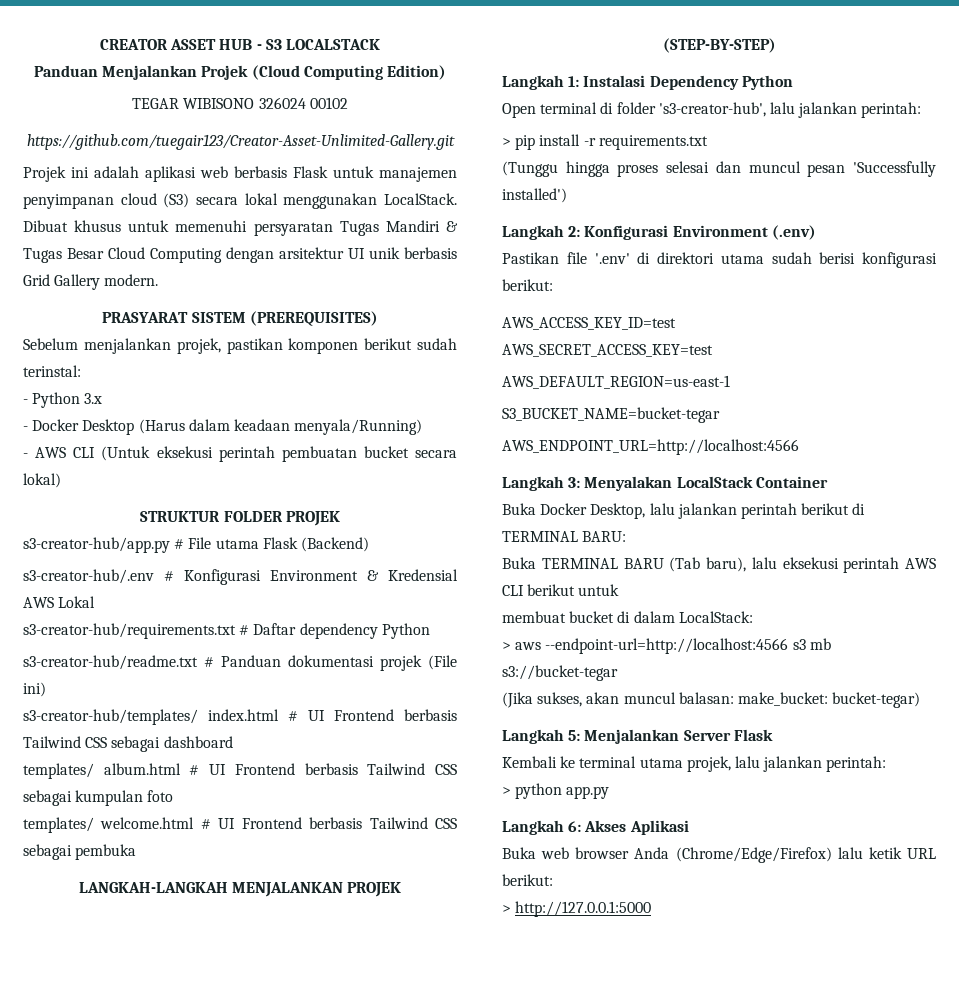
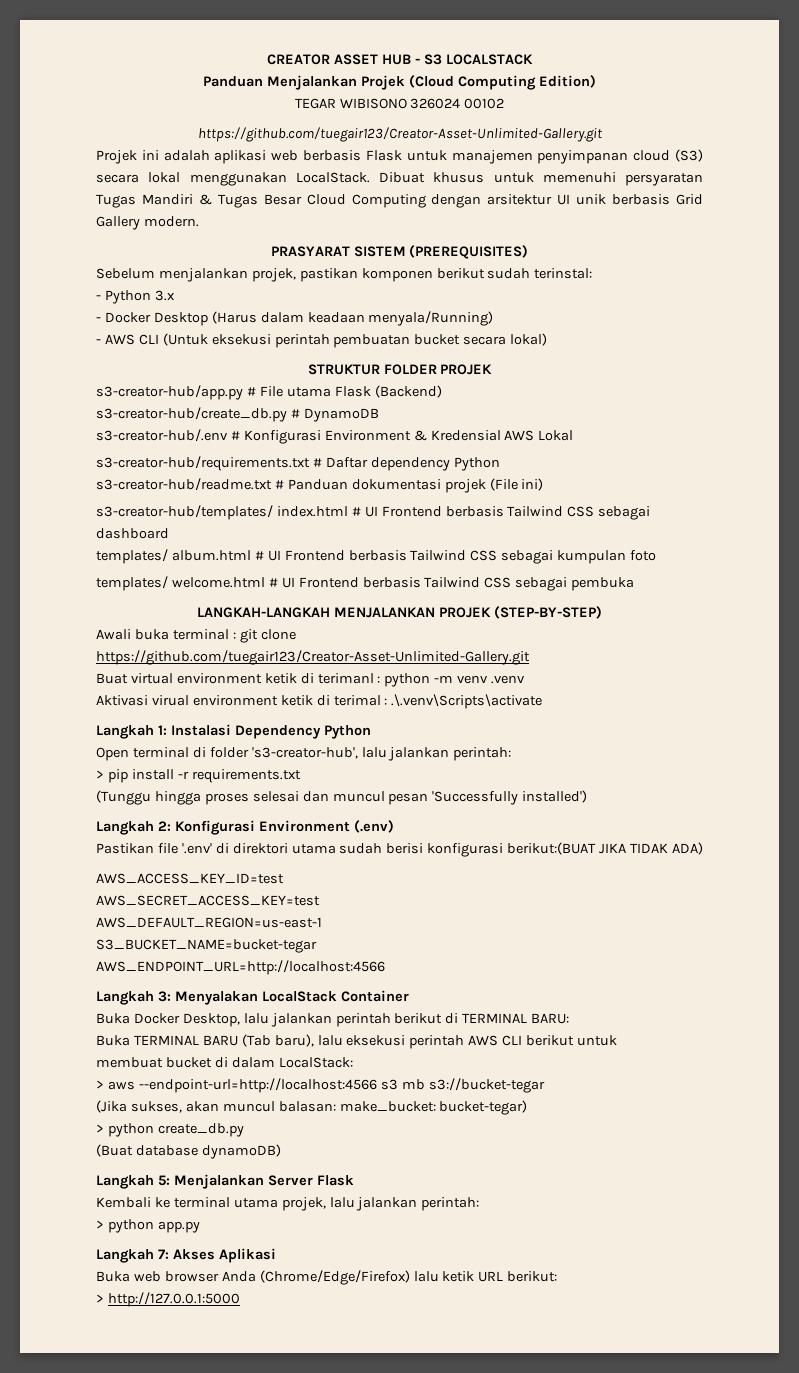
+ s3-creator-hub/create_db.py # DynamoDB
+ Awali buka terminal : git clone https://github.com/tuegair123/Creator-Asset-Unlimited-Gallery.git
+ Buat virtual environment ketik di terimanl : python -m venv .venv
+ Aktivasi virual environment ketik di terimal : .\.venv\Scripts\activate
- Pastikan file '.env' di direktori utama sudah berisi konfigurasi berikut:
+ Pastikan file '.env' di direktori utama sudah berisi konfigurasi berikut:(BUAT JIKA TIDAK ADA)
+ > python create_db.py
+ (Buat database dynamoDB)
- Langkah 6: Akses Aplikasi
+ Langkah 7: Akses Aplikasi

